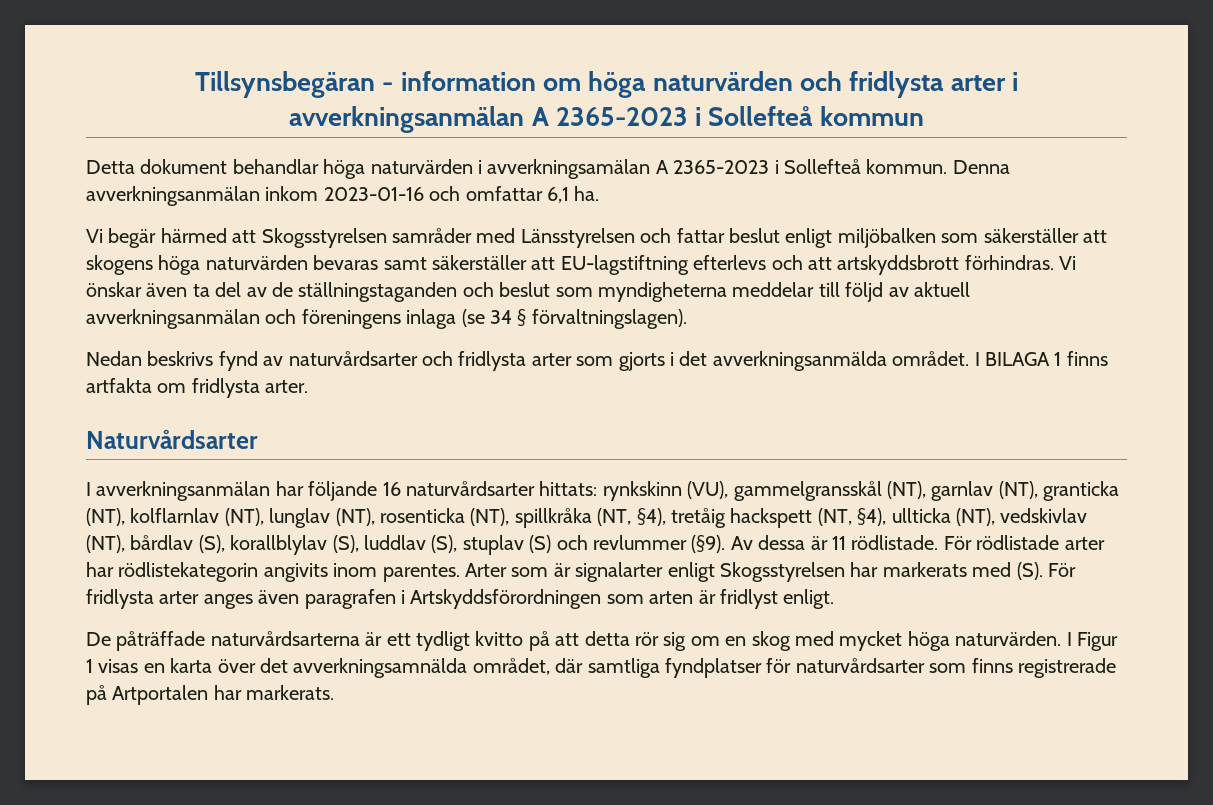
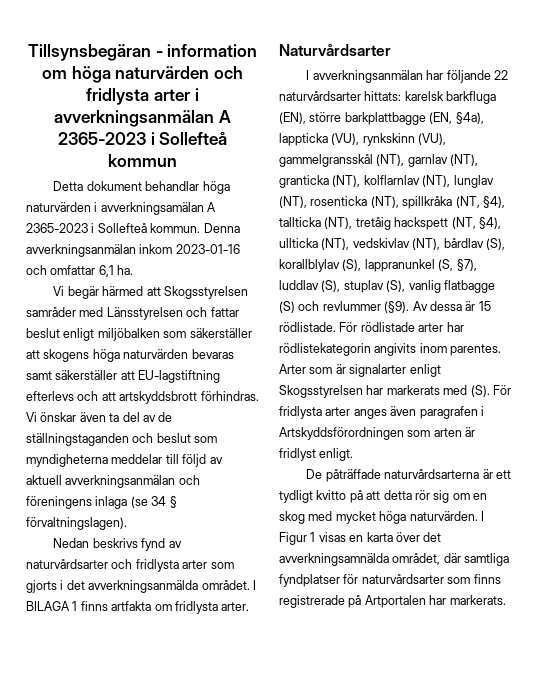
- I avverkningsanmälan har följande 16 naturvårdsarter hittats: rynkskinn (VU), gammelgransskål (NT), garnlav (NT), granticka (NT), kolflarnlav (NT), lunglav (NT), rosenticka (NT), spillkråka (NT, §4), tretåig hackspett (NT, §4), ullticka (NT), vedskivlav (NT), bårdlav (S), korallblylav (S), luddlav (S), stuplav (S) och revlummer (§9).
+ I avverkningsanmälan har följande 22 naturvårdsarter hittats: karelsk barkfluga (EN), större barkplattbagge (EN, §4a), lappticka (VU), rynkskinn (VU), gammelgransskål (NT), garnlav (NT), granticka (NT), kolflarnlav (NT), lunglav (NT), rosenticka (NT), spillkråka (NT, §4), tallticka (NT), tretåig hackspett (NT, §4), ullticka (NT), vedskivlav (NT), bårdlav (S), korallblylav (S), lappranunkel (S, §7), luddlav (S), stuplav (S), vanlig flatbagge (S) och revlummer (§9).
- Av dessa är 11 rödlistade.
+ Av dessa är 15 rödlistade.

